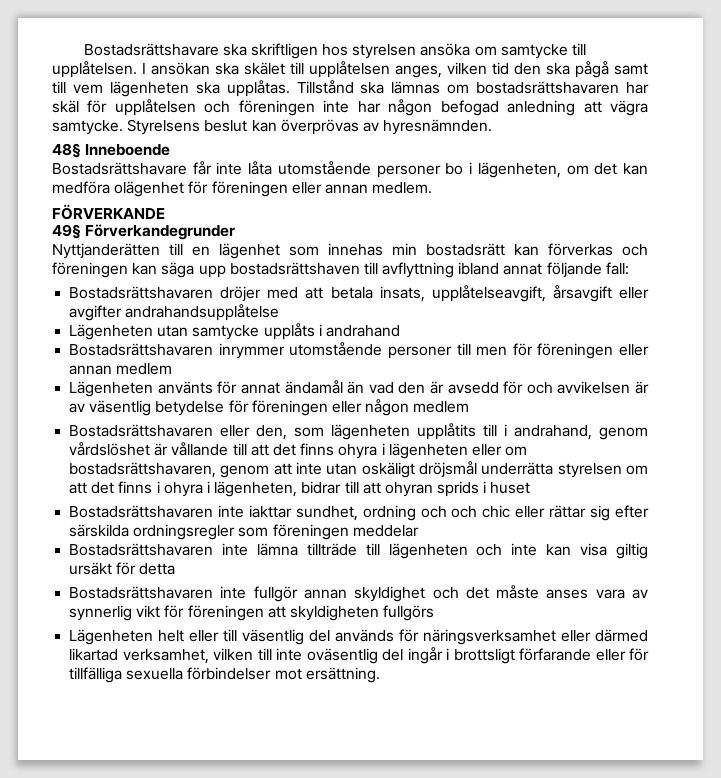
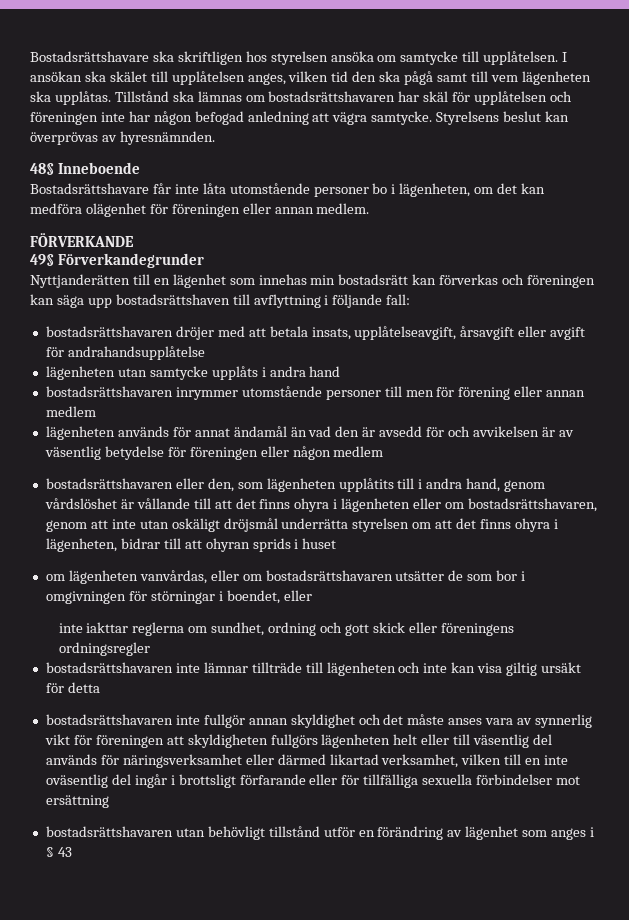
- Nyttjanderätten till en lägenhet som innehas min bostadsrätt kan förverkas och föreningen kan säga upp bostadsrättshaven till avflyttning ibland annat följande fall:
+ Nyttjanderätten till en lägenhet som innehas min bostadsrätt kan förverkas och föreningen kan säga upp bostadsrättshaven till avflyttning i följande fall:
- Bostadsrättshavaren dröjer med att betala insats, upplåtelseavgift, årsavgift eller avgifter andrahandsupplåtelse
+ bostadsrättshavaren dröjer med att betala insats, upplåtelseavgift, årsavgift eller avgift för andrahandsupplåtelse
- Lägenheten utan samtycke upplåts i andrahand
- Bostadsrättshavaren inrymmer utomstående personer till men för föreningen eller annan medlem
+ lägenheten utan samtycke upplåts i andra hand
+ bostadsrättshavaren inrymmer utomstående personer till men för förening eller annan medlem
- Lägenheten använts för annat ändamål än vad den är avsedd för och avvikelsen är av väsentlig betydelse för föreningen eller någon medlem
+ lägenheten används för annat ändamål än vad den är avsedd för och avvikelsen är av väsentlig betydelse för föreningen eller någon medlem
- Bostadsrättshavaren eller den, som lägenheten upplåtits till i andrahand, genom vårdslöshet är vållande till att det finns ohyra i lägenheten eller om bostadsrättshavaren, genom att inte utan oskäligt dröjsmål underrätta styrelsen om att det finns i ohyra i lägenheten, bidrar till att ohyran sprids i huset
+ bostadsrättshavaren eller den, som lägenheten upplåtits till i andra hand, genom vårdslöshet är vållande till att det finns ohyra i lägenheten eller om bostadsrättshavaren, genom att inte utan oskäligt dröjsmål underrätta styrelsen om att det finns ohyra i lägenheten, bidrar till att ohyran sprids i huset
- Bostadsrättshavaren inte iakttar sundhet, ordning och och chic eller rättar sig efter särskilda ordningsregler som föreningen meddelar
- Bostadsrättshavaren inte lämna tillträde till lägenheten och inte kan visa giltig ursäkt för detta
+ om lägenheten vanvårdas, eller om bostadsrättshavaren utsätter de som bor i omgivningen för störningar i boendet, eller
+ inte iakttar reglerna om sundhet, ordning och gott skick eller föreningens ordningsregler
+ bostadsrättshavaren inte lämnar tillträde till lägenheten och inte kan visa giltig ursäkt för detta
- Bostadsrättshavaren inte fullgör annan skyldighet och det måste anses vara av synnerlig vikt för föreningen att skyldigheten fullgörs
- Lägenheten helt eller till väsentlig del används för näringsverksamhet eller därmed likartad verksamhet, vilken till inte oväsentlig del ingår i brottsligt förfarande eller för tillfälliga sexuella förbindelser mot ersättning.
+ bostadsrättshavaren inte fullgör annan skyldighet och det måste anses vara av synnerlig vikt för föreningen att skyldigheten fullgörs lägenheten helt eller till väsentlig del används för näringsverksamhet eller därmed likartad verksamhet, vilken till en inte oväsentlig del ingår i brottsligt förfarande eller för tillfälliga sexuella förbindelser mot ersättning
+ bostadsrättshavaren utan behövligt tillstånd utför en förändring av lägenhet som anges i § 43

